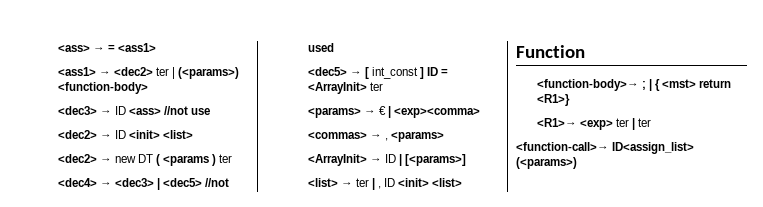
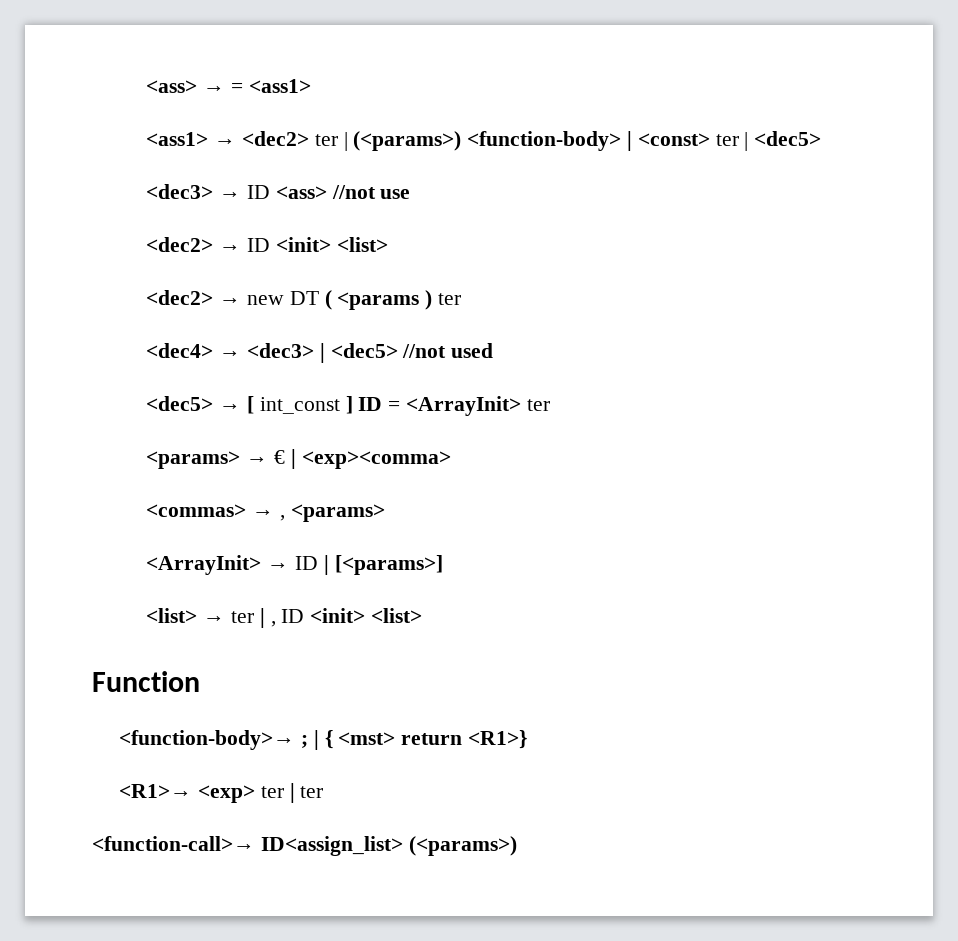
- <ass1> → <dec2> ter | (<params>) <function-body>
+ <ass1> → <dec2> ter | (<params>) <function-body> | <const> ter | <dec5>

